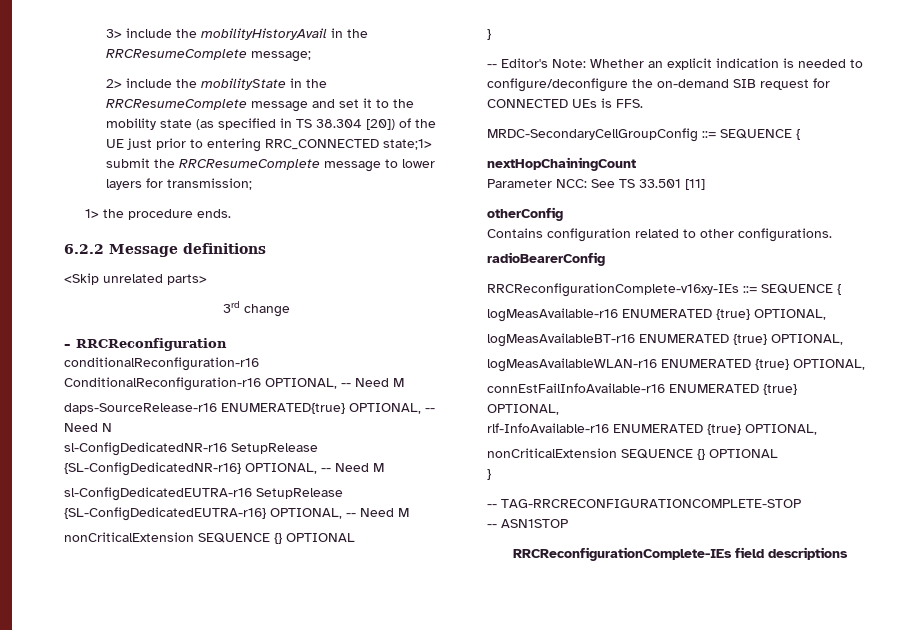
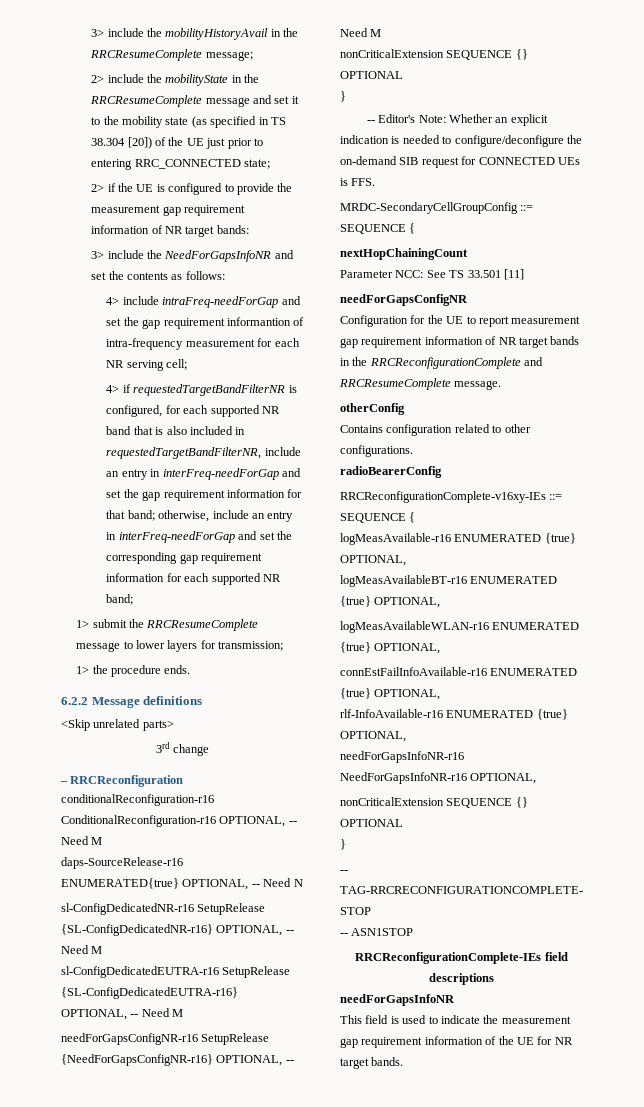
- 2> include the mobilityState in the RRCResumeComplete message and set it to the mobility state (as specified in TS 38.304 [20]) of the UE just prior to entering RRC_CONNECTED state;1> submit the RRCResumeComplete message to lower layers for transmission;
+ 2> include the mobilityState in the RRCResumeComplete message and set it to the mobility state (as specified in TS 38.304 [20]) of the UE just prior to entering RRC_CONNECTED state;
+ 2> if the UE is configured to provide the measurement gap requirement information of NR target bands:
+ 3> include the NeedForGapsInfoNR and set the contents as follows:
+ 4> include intraFreq-needForGap and set the gap requirement informantion of intra-frequency measurement for each NR serving cell;
+ 4> if requestedTargetBandFilterNR is configured, for each supported NR band that is also included in requestedTargetBandFilterNR, include an entry in interFreq-needForGap and set the gap requirement information for that band; otherwise, include an entry in interFreq-needForGap and set the corresponding gap requirement information for each supported NR band;
+ 1> submit the RRCResumeComplete message to lower layers for transmission;
+ needForGapsConfigNR-r16 SetupRelease {NeedForGapsConfigNR-r16} OPTIONAL, -- Need M
+ needForGapsConfigNR
+ Configuration for the UE to report measurement gap requirement information of NR target bands in the RRCReconfigurationComplete and RRCResumeComplete message.
+ needForGapsInfoNR-r16 NeedForGapsInfoNR-r16 OPTIONAL,
+ needForGapsInfoNR
+ This field is used to indicate the measurement gap requirement information of the UE for NR target bands.

